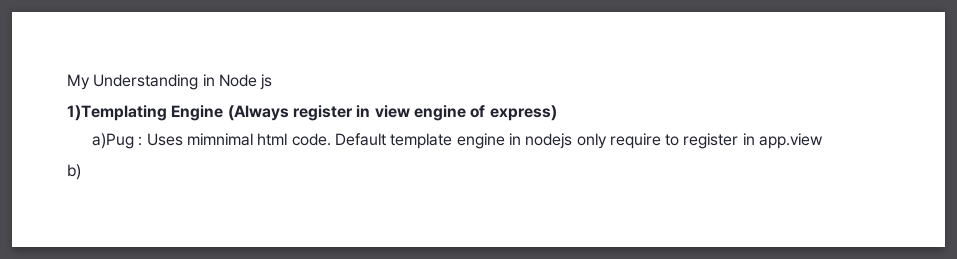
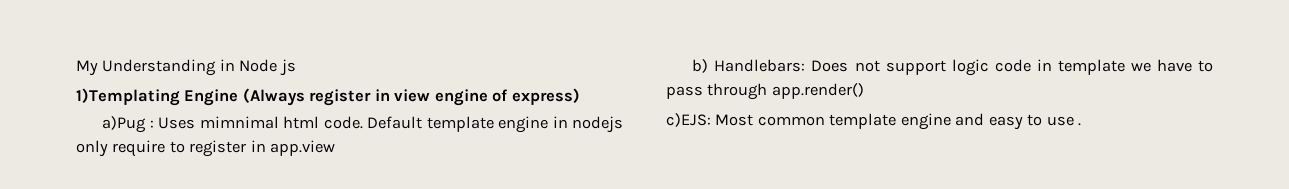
- b)
+ b) Handlebars: Does not support logic code in template we have to pass through app.render()
+ c)EJS: Most common template engine and easy to use .

